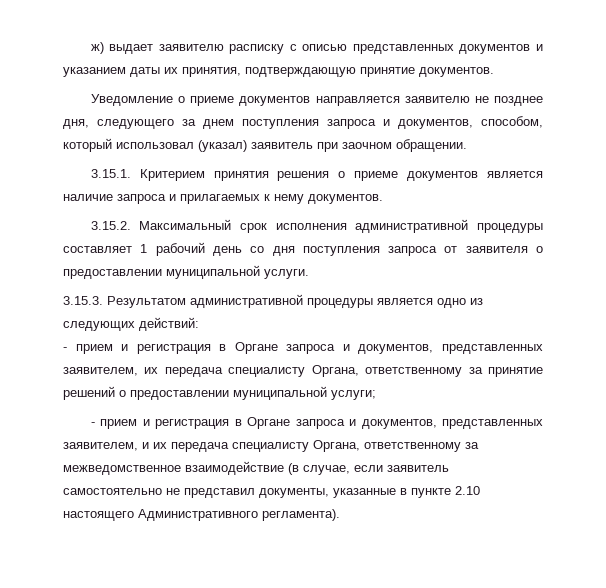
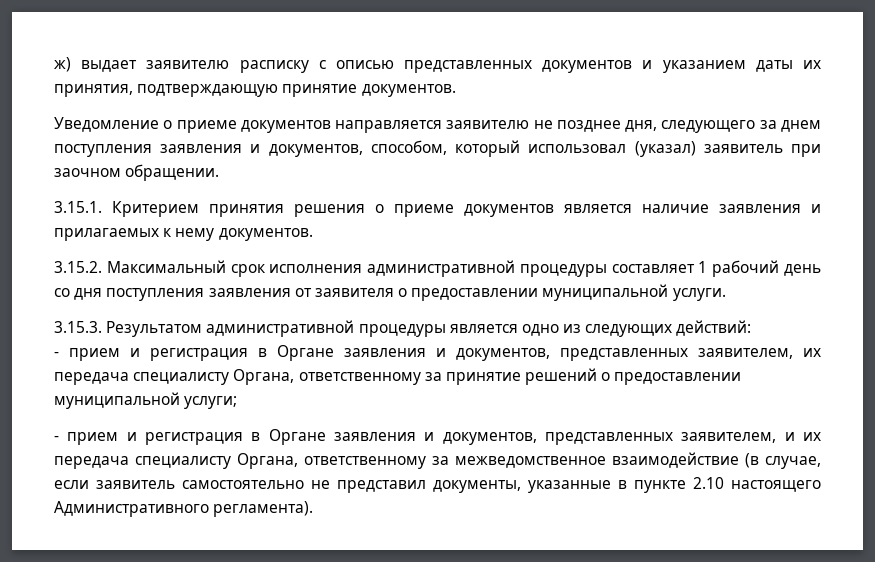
- Уведомление о приеме документов направляется заявителю не позднее дня, следующего за днем поступления запроса и документов, способом, который использовал (указал) заявитель при заочном обращении.
+ Уведомление о приеме документов направляется заявителю не позднее дня, следующего за днем поступления заявления и документов, способом, который использовал (указал) заявитель при заочном обращении.
- 3.15.1. Критерием принятия решения о приеме документов является наличие запроса и прилагаемых к нему документов.
+ 3.15.1. Критерием принятия решения о приеме документов является наличие заявления и прилагаемых к нему документов.
- 3.15.2. Максимальный срок исполнения административной процедуры составляет 1 рабочий день со дня поступления запроса от заявителя о предоставлении муниципальной услуги.
+ 3.15.2. Максимальный срок исполнения административной процедуры составляет 1 рабочий день со дня поступления заявления от заявителя о предоставлении муниципальной услуги.
- - прием и регистрация в Органе запроса и документов, представленных заявителем, их передача специалисту Органа, ответственному за принятие решений о предоставлении муниципальной услуги;
+ - прием и регистрация в Органе заявления и документов, представленных заявителем, их передача специалисту Органа, ответственному за принятие решений о предоставлении муниципальной услуги;
- - прием и регистрация в Органе запроса и документов, представленных заявителем, и их передача специалисту Органа, ответственному за межведомственное взаимодействие (в случае, если заявитель самостоятельно не представил документы, указанные в пункте 2.10 настоящего Административного регламента).
+ - прием и регистрация в Органе заявления и документов, представленных заявителем, и их передача специалисту Органа, ответственному за межведомственное взаимодействие (в случае, если заявитель самостоятельно не представил документы, указанные в пункте 2.10 настоящего Административного регламента).

